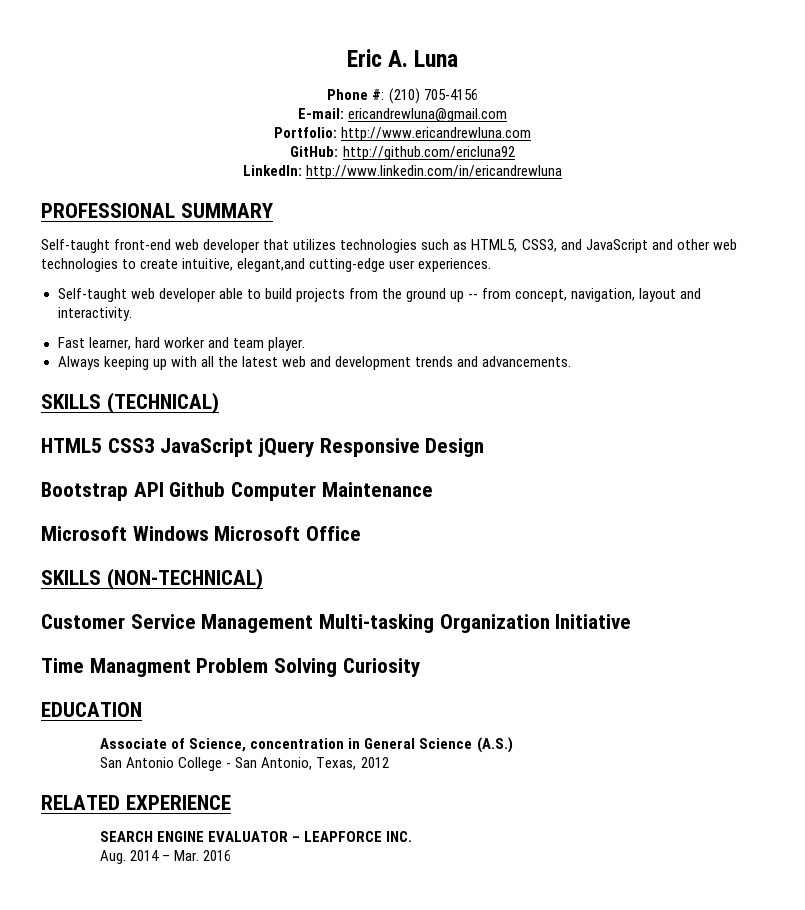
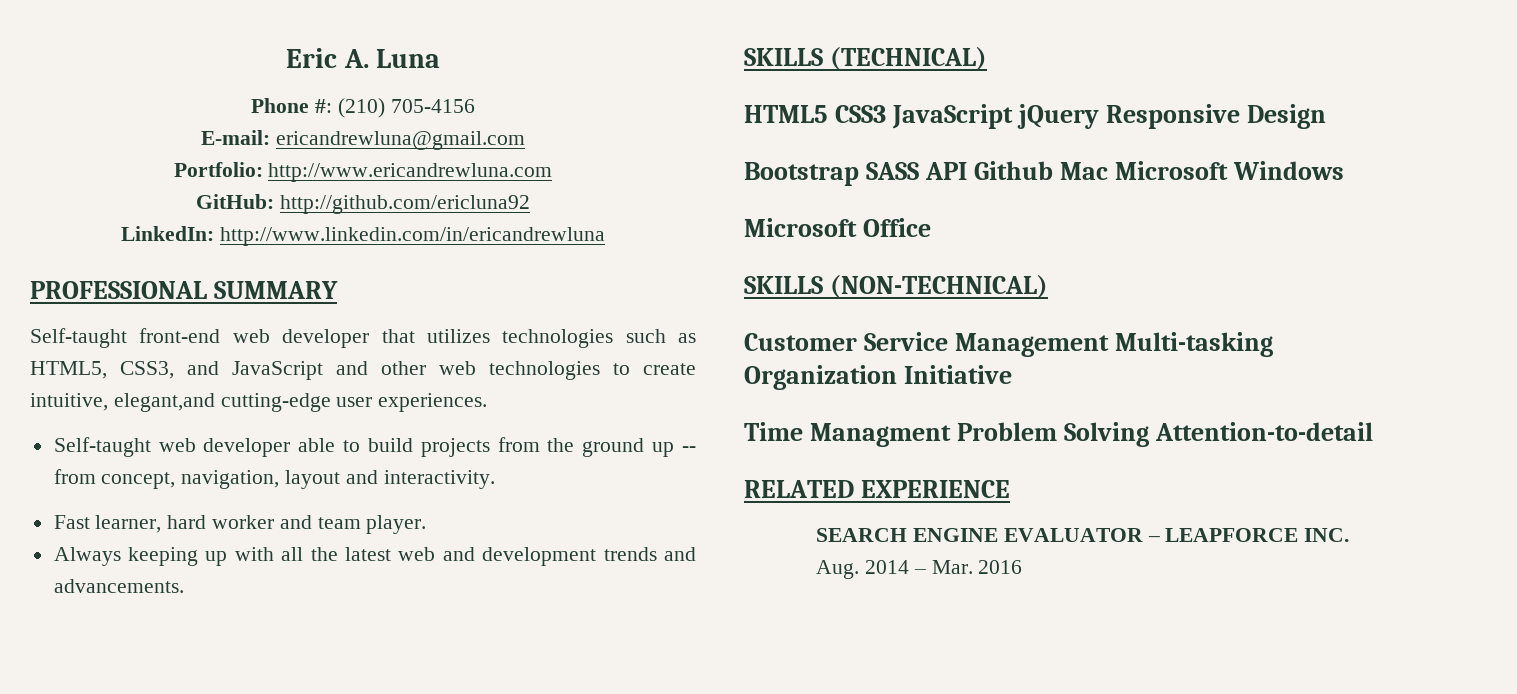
- Bootstrap API Github Computer Maintenance
- Microsoft Windows Microsoft Office
+ Bootstrap SASS API Github Mac Microsoft Windows
+ Microsoft Office
- Time Managment Problem Solving Curiosity
- EDUCATION
- Associate of Science, concentration in General Science (A.S.)
- San Antonio College - San Antonio, Texas, 2012
+ Time Managment Problem Solving Attention-to-detail

